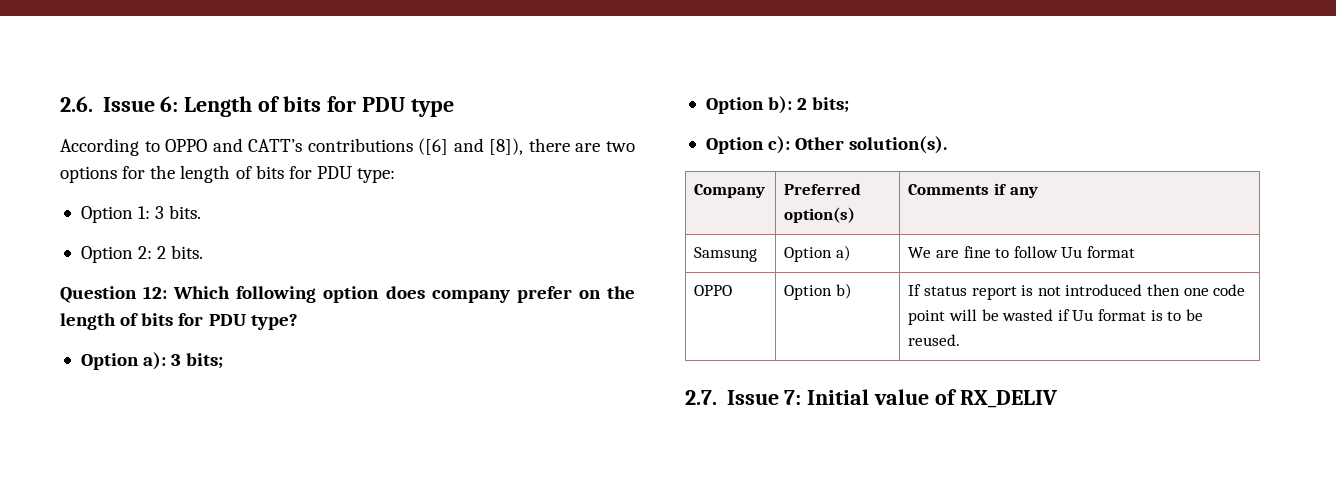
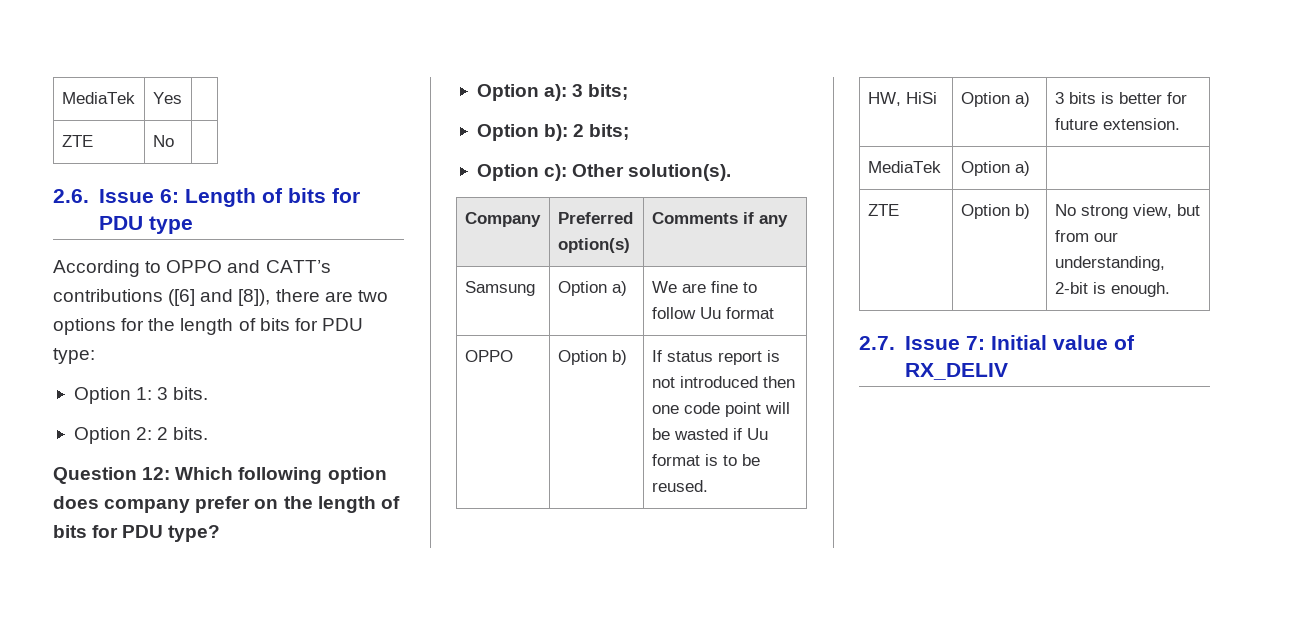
+ MediaTek | Yes |
+ ZTE | No |
+ HW, HiSi | Option a) | 3 bits is better for future extension.
+ MediaTek | Option a) |
+ ZTE | Option b) | No strong view, but from our understanding, 2-bit is enough.

